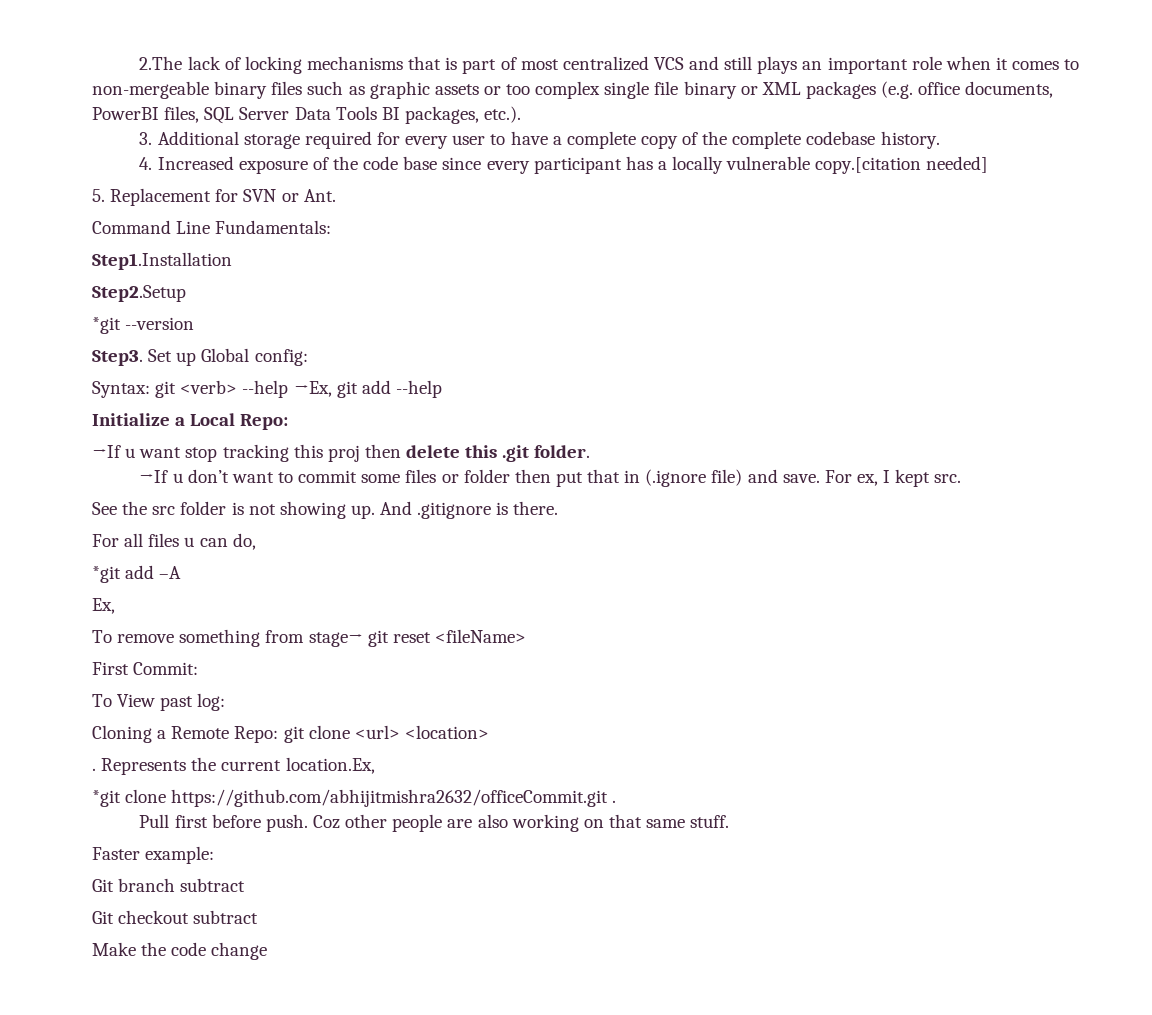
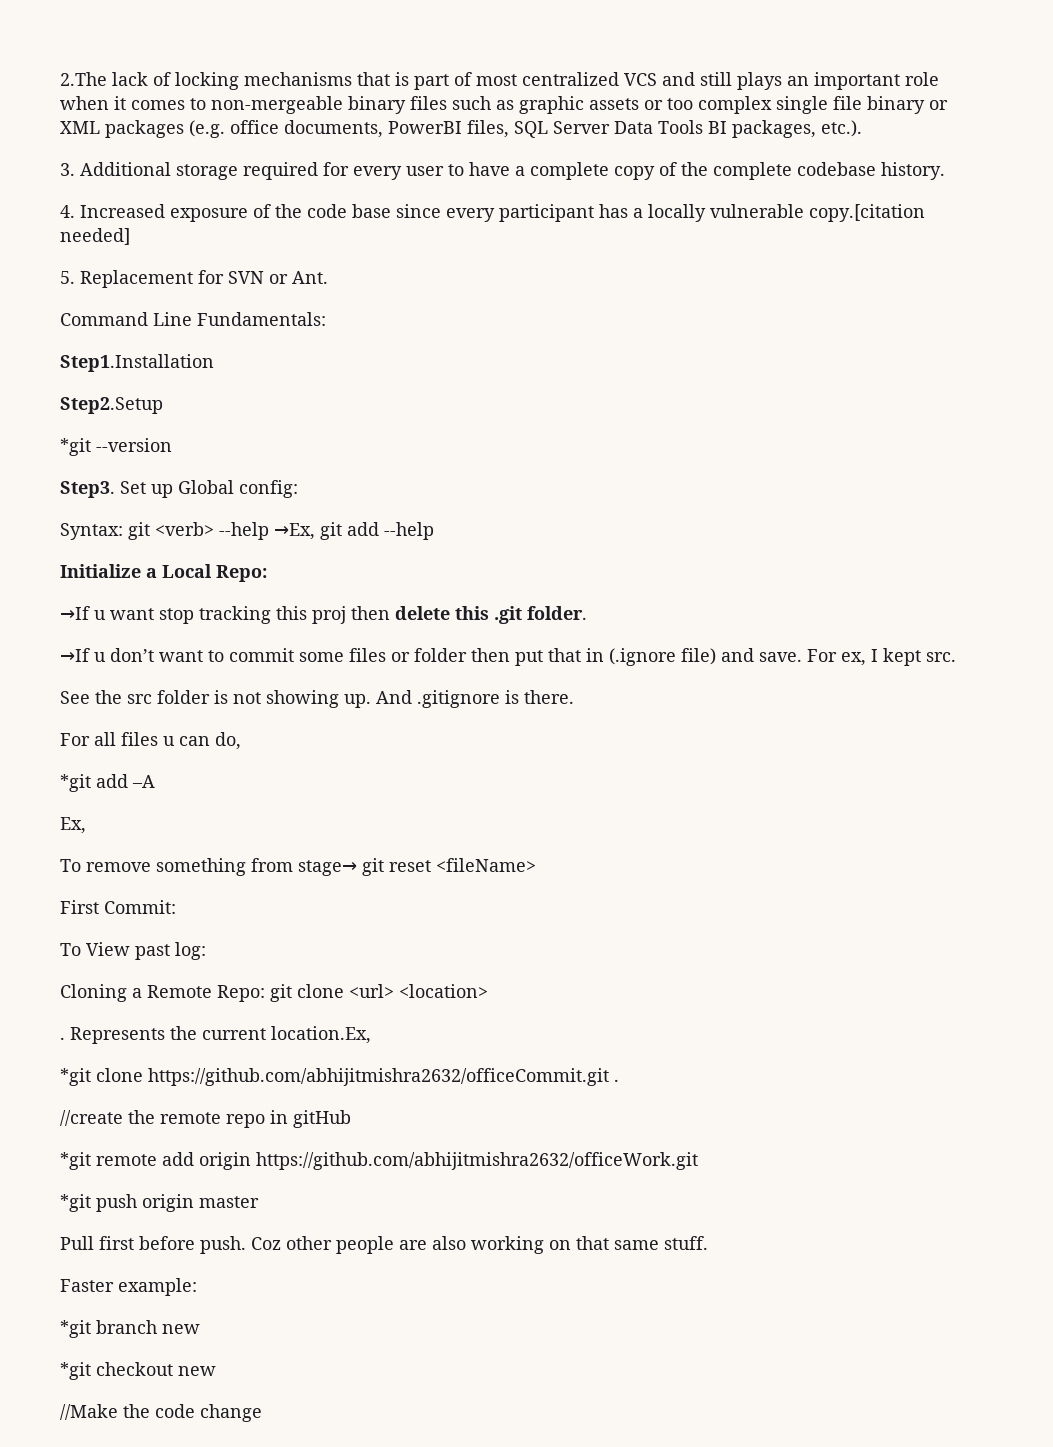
+ //create the remote repo in gitHub
+ *git remote add origin https://github.com/abhijitmishra2632/officeWork.git
+ *git push origin master
- Git branch subtract
- Git checkout subtract
- Make the code change
+ *git branch new
+ *git checkout new
+ //Make the code change

